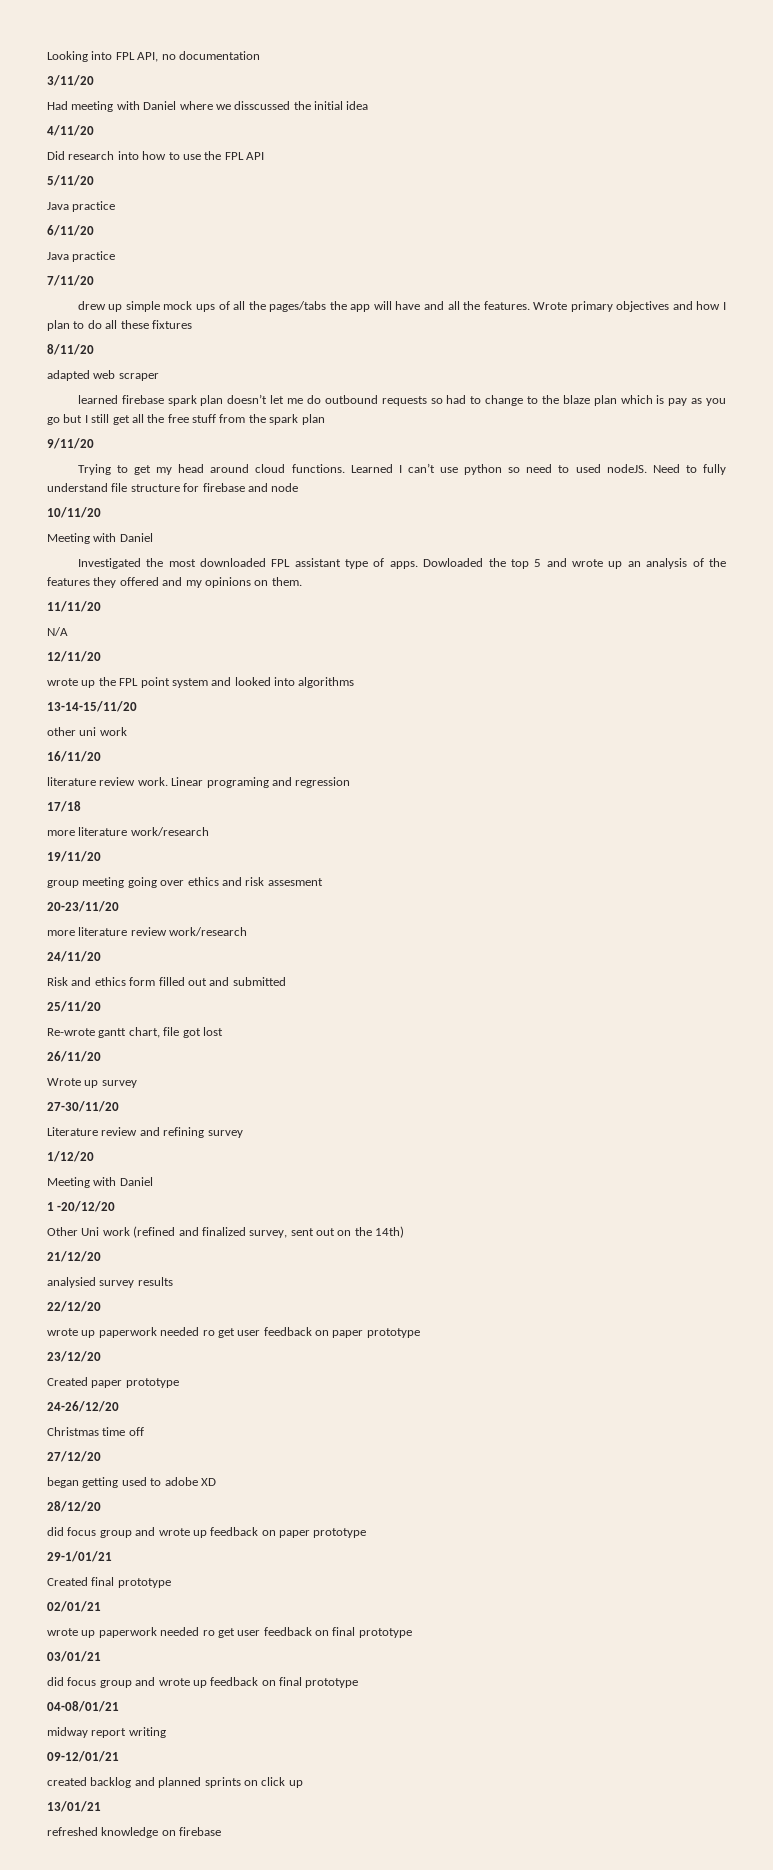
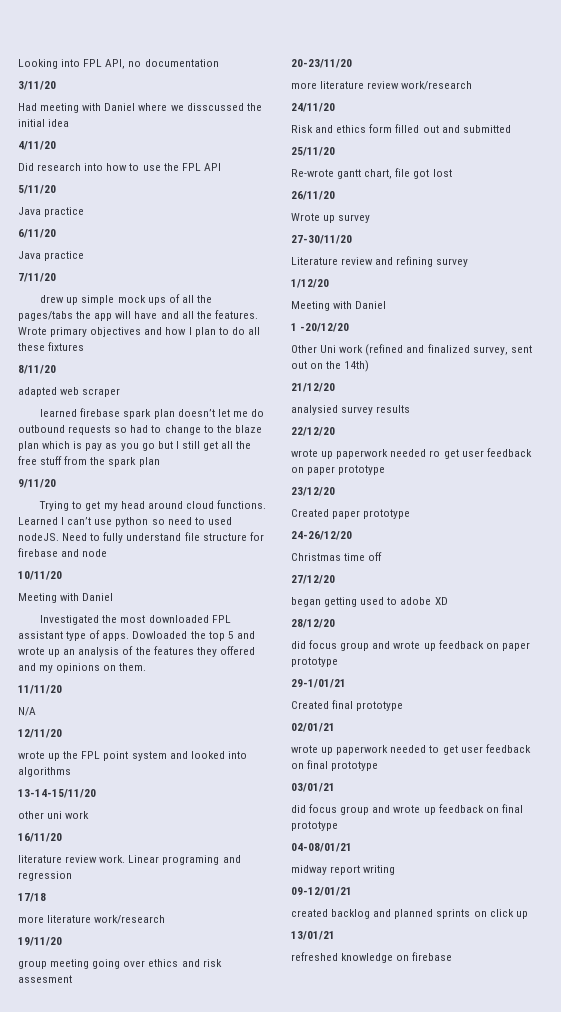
- wrote up paperwork needed ro get user feedback on final prototype
+ wrote up paperwork needed to get user feedback on final prototype

